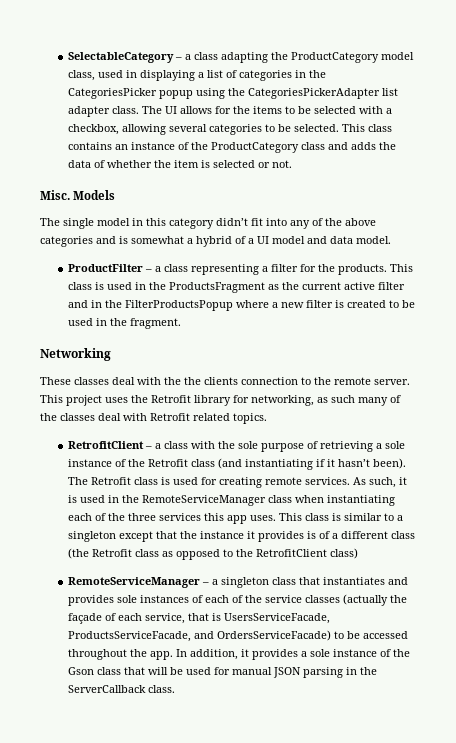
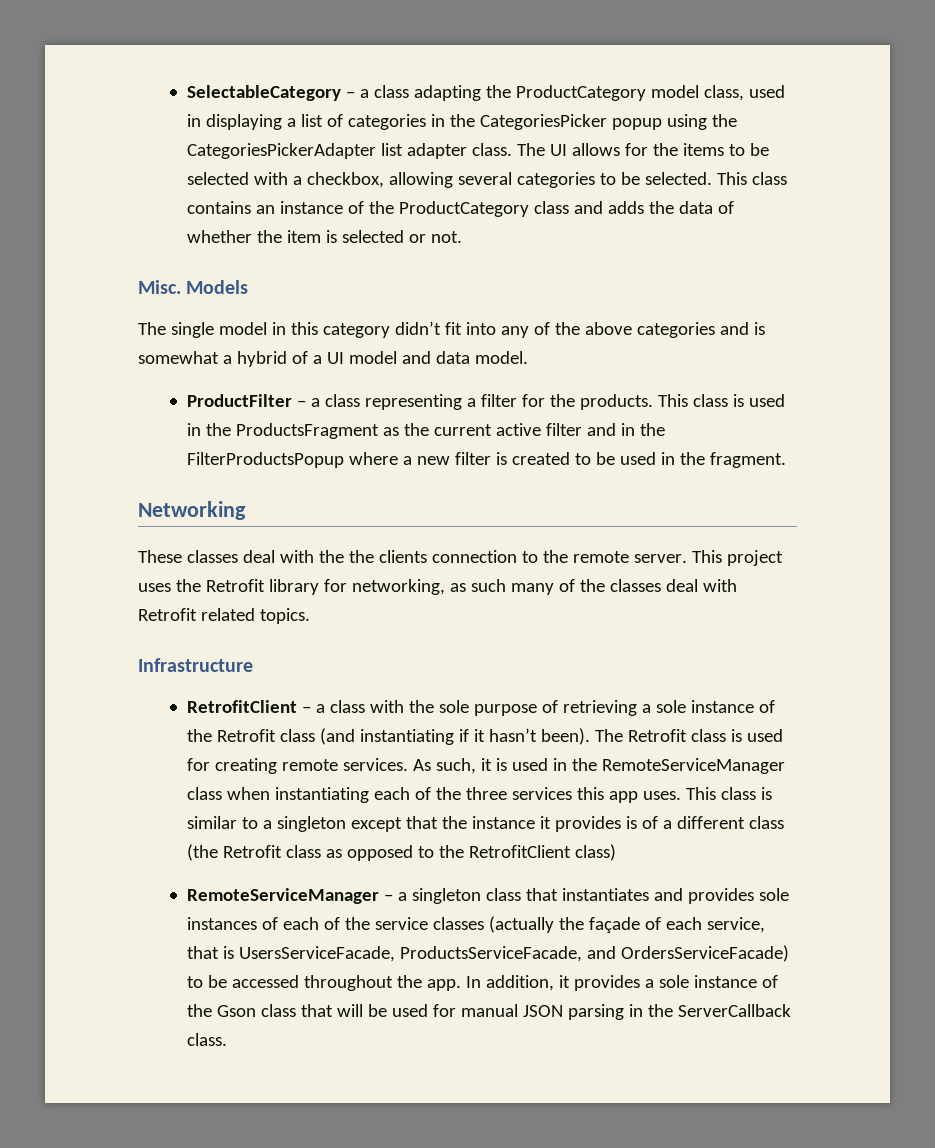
+ Infrastructure

